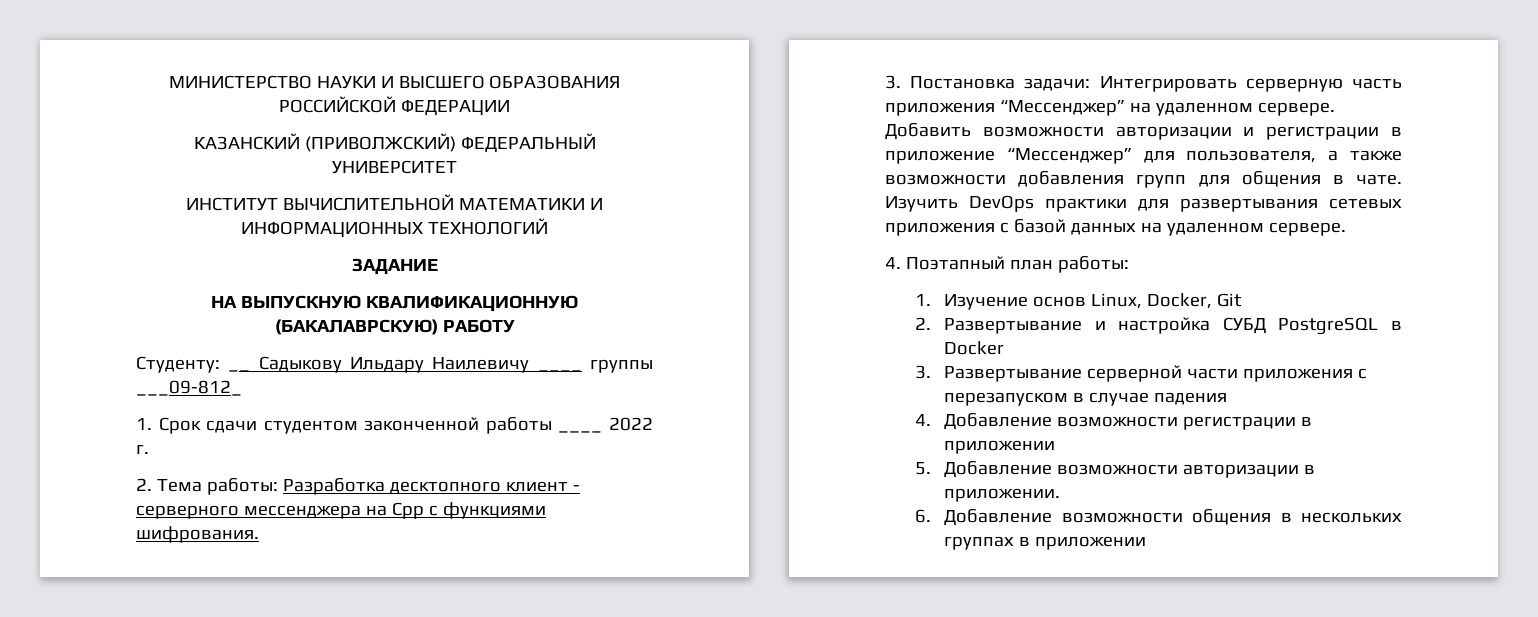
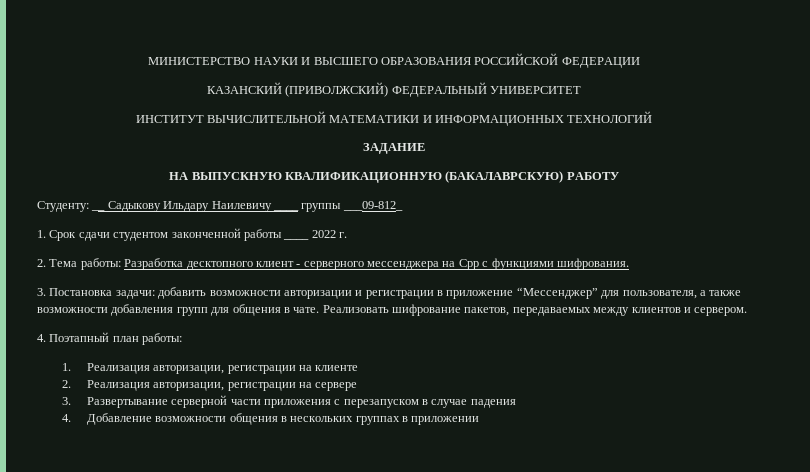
- 3. Постановка задачи: Интегрировать серверную часть приложения “Мессенджер” на удаленном сервере. Добавить возможности авторизации и регистрации в приложение “Мессенджер” для пользователя, а также возможности добавления групп для общения в чате.
+ 3. Постановка задачи: добавить возможности авторизации и регистрации в приложение “Мессенджер” для пользователя, а также возможности добавления групп для общения в чате.
- Изучить DevOps практики для развертывания сетевых приложения с базой данных на удаленном сервере.
+ Реализовать шифрование пакетов, передаваемых между клиентов и сервером.
- 1. Изучение основ Linux, Docker, Git
- 2. Развертывание и настройка СУБД PostgreSQL в Docker
+ 1. Реализация авторизации, регистрации на клиенте
+ 2. Реализация авторизации, регистрации на сервере
- 4. Добавление возможности регистрации в приложении
- 5. Добавление возможности авторизации в приложении.
- 6. Добавление возможности общения в нескольких группах в приложении
+ 4. Добавление возможности общения в нескольких группах в приложении

